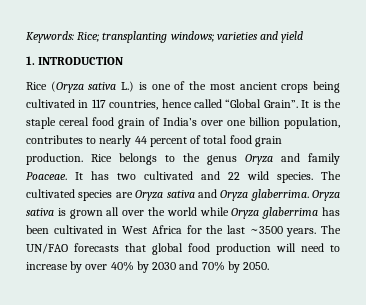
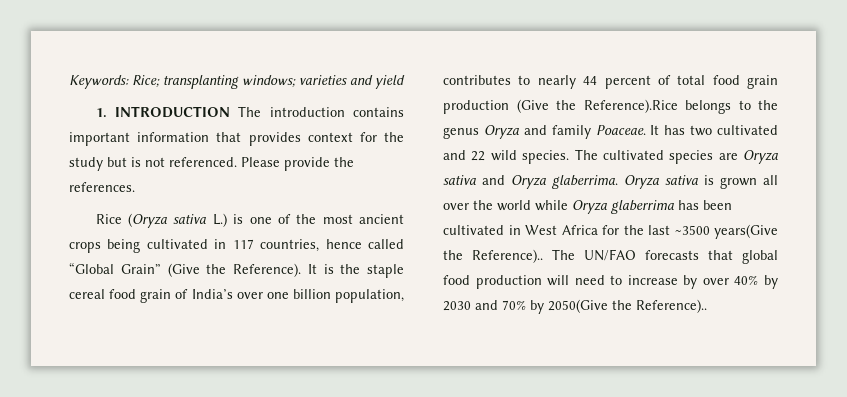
- 1. INTRODUCTION
+ 1. INTRODUCTION The introduction contains important information that provides context for the study but is not referenced. Please provide the references.
- Rice (Oryza sativa L.) is one of the most ancient crops being cultivated in 117 countries, hence called “Global Grain”.
+ Rice (Oryza sativa L.) is one of the most ancient crops being cultivated in 117 countries, hence called “Global Grain” (Give the Reference).
- It is the staple cereal food grain of India’s over one billion population, contributes to nearly 44 percent of total food grain production. Rice belongs to the genus Oryza and family Poaceae.
+ It is the staple cereal food grain of India’s over one billion population, contributes to nearly 44 percent of total food grain production (Give the Reference).Rice belongs to the genus Oryza and family Poaceae.
- Oryza sativa is grown all over the world while Oryza glaberrima has been cultivated in West Africa for the last ~3500 years.
+ Oryza sativa is grown all over the world while Oryza glaberrima has been cultivated in West Africa for the last ~3500 years(Give the Reference)..
- The UN/FAO forecasts that global food production will need to increase by over 40% by 2030 and 70% by 2050.
+ The UN/FAO forecasts that global food production will need to increase by over 40% by 2030 and 70% by 2050(Give the Reference)..

